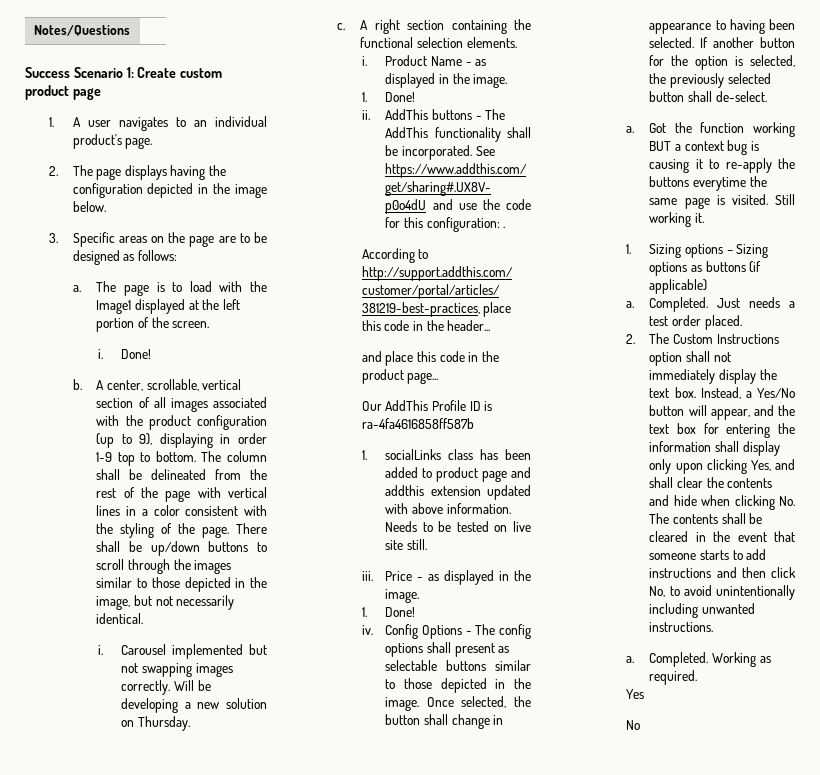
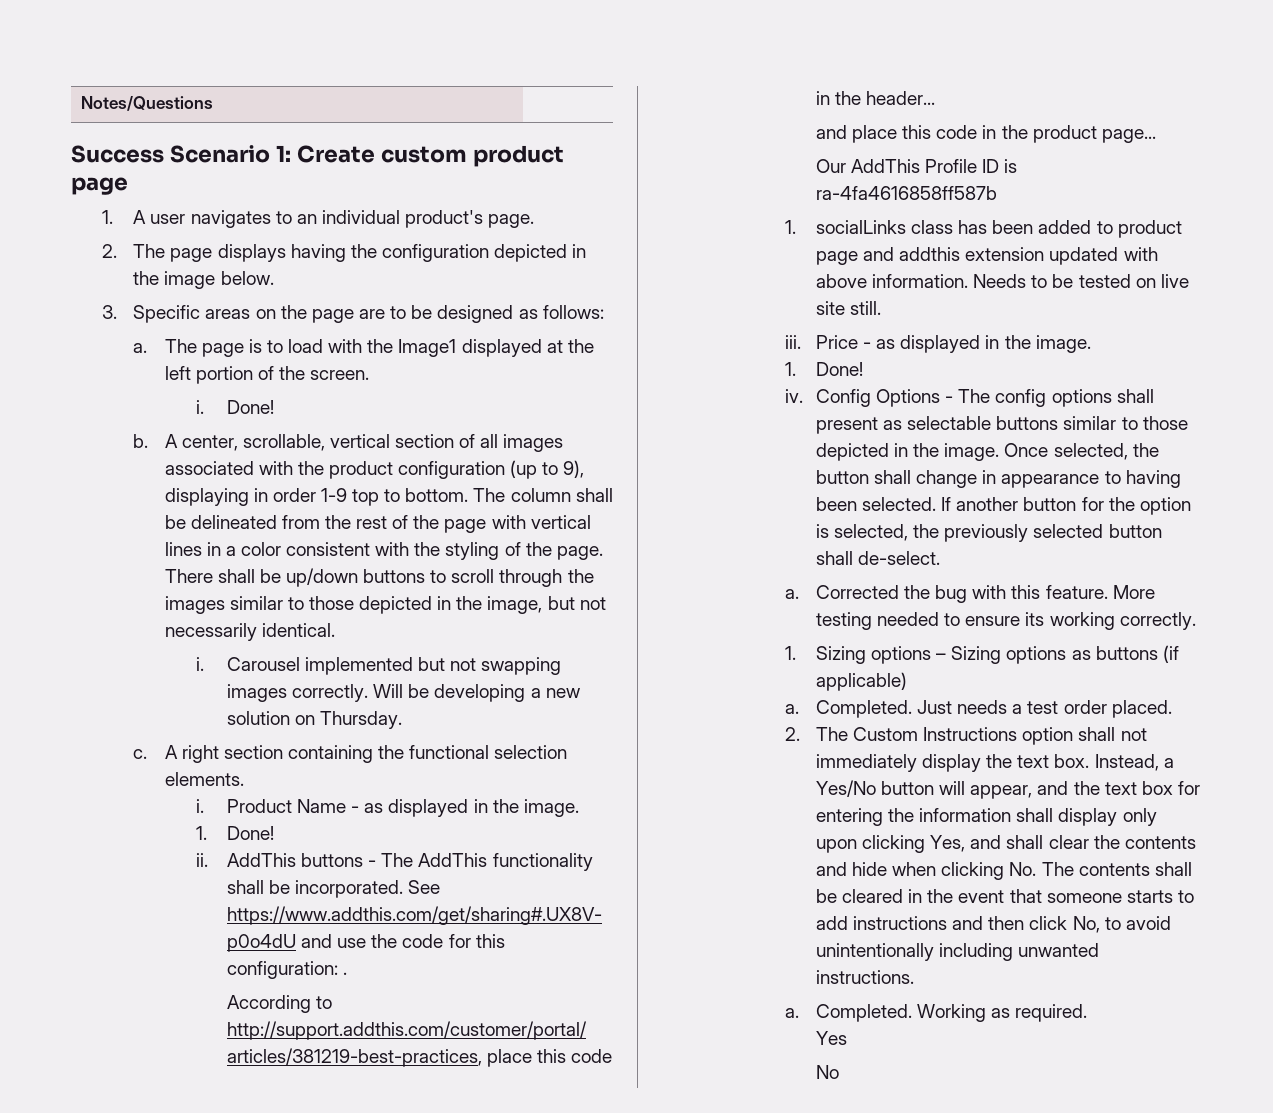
- Got the function working BUT a context bug is causing it to re-apply the buttons everytime the same page is visited. Still working it.
+ Corrected the bug with this feature. More testing needed to ensure its working correctly.

